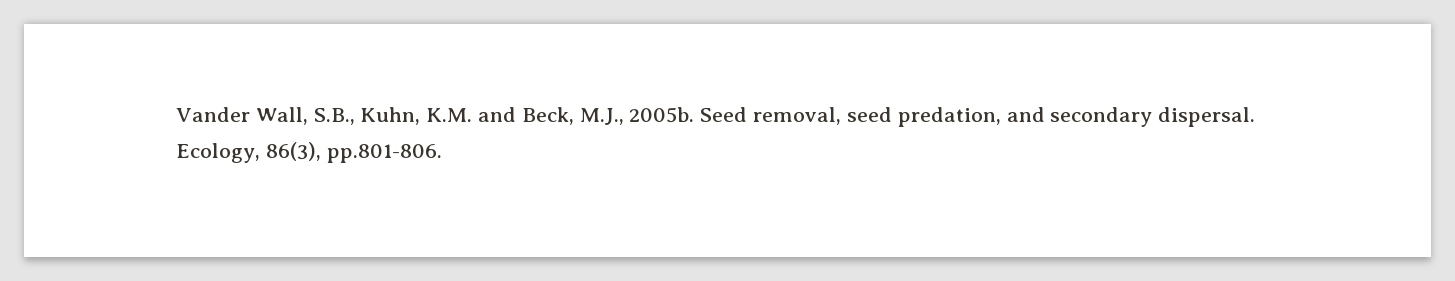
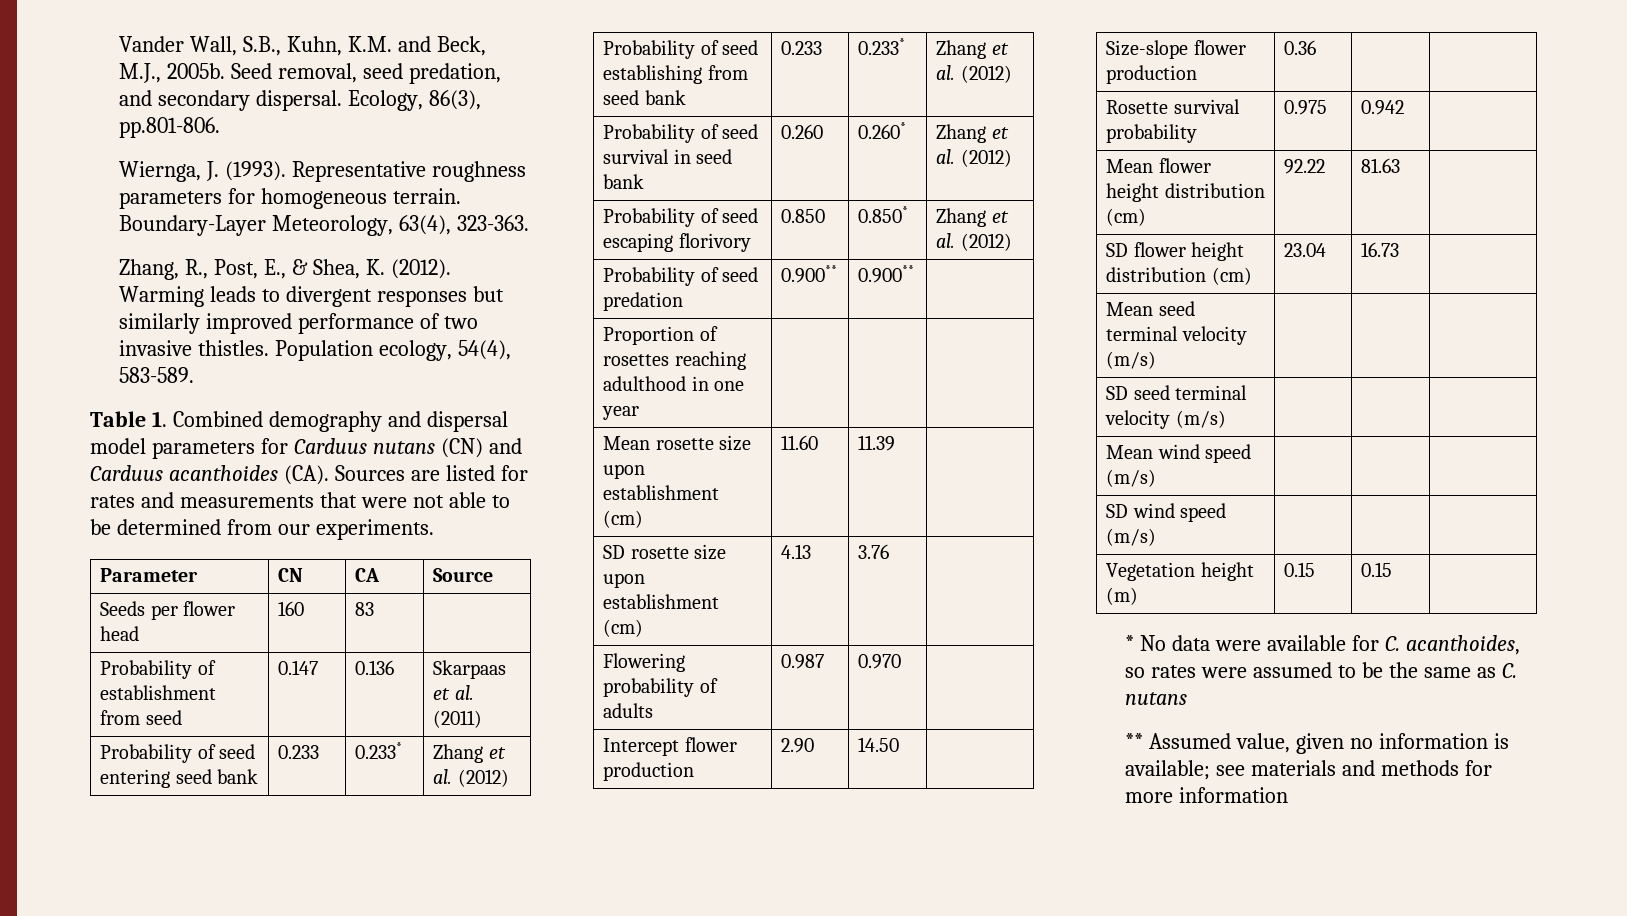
+ Wiernga, J. (1993). Representative roughness parameters for homogeneous terrain. Boundary-Layer Meteorology, 63(4), 323-363.
+ Zhang, R., Post, E., & Shea, K. (2012). Warming leads to divergent responses but similarly improved performance of two invasive thistles. Population ecology, 54(4), 583-589.
+ Table 1. Combined demography and dispersal model parameters for Carduus nutans (CN) and Carduus acanthoides (CA). Sources are listed for rates and measurements that were not able to be determined from our experiments.
+ Parameter | CN | CA | Source
+ Seeds per flower head | 160 | 83 |
+ Probability of establishment from seed | 0.147 | 0.136 | Skarpaas et al. (2011)
+ Probability of seed entering seed bank | 0.233 | 0.233* | Zhang et al. (2012)
+ Probability of seed establishing from seed bank | 0.233 | 0.233* | Zhang et al. (2012)
+ Probability of seed survival in seed bank | 0.260 | 0.260* | Zhang et al. (2012)
+ Probability of seed escaping florivory | 0.850 | 0.850* | Zhang et al. (2012)
+ Probability of seed predation | 0.900** | 0.900** |
+ Proportion of rosettes reaching adulthood in one year | | |
+ Mean rosette size upon establishment (cm) | 11.60 | 11.39 |
+ SD rosette size upon establishment (cm) | 4.13 | 3.76 |
+ Flowering probability of adults | 0.987 | 0.970 |
+ Intercept flower production | 2.90 | 14.50 |
+ Size-slope flower production | 0.36 | |
+ Rosette survival probability | 0.975 | 0.942 |
+ Mean flower height distribution (cm) | 92.22 | 81.63 |
+ SD flower height distribution (cm) | 23.04 | 16.73 |
+ Mean seed terminal velocity (m/s) | | |
+ SD seed terminal velocity (m/s) | | |
+ Mean wind speed (m/s) | | |
+ SD wind speed (m/s) | | |
+ Vegetation height (m) | 0.15 | 0.15 |
+ * No data were available for C. acanthoides, so rates were assumed to be the same as C. nutans
+ ** Assumed value, given no information is available; see materials and methods for more information

